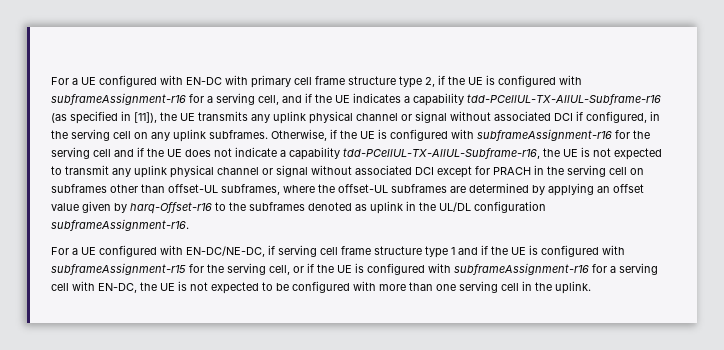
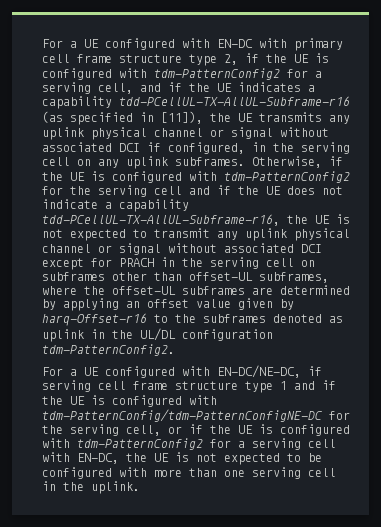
- For a UE configured with EN-DC with primary cell frame structure type 2, if the UE is configured with subframeAssignment-r16 for a serving cell, and if the UE indicates a capability tdd-PCellUL-TX-AllUL-Subframe-r16 (as specified in [11]), the UE transmits any uplink physical channel or signal without associated DCI if configured, in the serving cell on any uplink subframes.
+ For a UE configured with EN-DC with primary cell frame structure type 2, if the UE is configured with tdm-PatternConfig2 for a serving cell, and if the UE indicates a capability tdd-PCellUL-TX-AllUL-Subframe-r16 (as specified in [11]), the UE transmits any uplink physical channel or signal without associated DCI if configured, in the serving cell on any uplink subframes.
- Otherwise, if the UE is configured with subframeAssignment-r16 for the serving cell and if the UE does not indicate a capability tdd-PCellUL-TX-AllUL-Subframe-r16, the UE is not expected to transmit any uplink physical channel or signal without associated DCI except for PRACH in the serving cell on subframes other than offset-UL subframes, where the offset-UL subframes are determined by applying an offset value given by harq-Offset-r16 to the subframes denoted as uplink in the UL/DL configuration subframeAssignment-r16.
+ Otherwise, if the UE is configured with tdm-PatternConfig2 for the serving cell and if the UE does not indicate a capability tdd-PCellUL-TX-AllUL-Subframe-r16, the UE is not expected to transmit any uplink physical channel or signal without associated DCI except for PRACH in the serving cell on subframes other than offset-UL subframes, where the offset-UL subframes are determined by applying an offset value given by harq-Offset-r16 to the subframes denoted as uplink in the UL/DL configuration tdm-PatternConfig2.
- For a UE configured with EN-DC/NE-DC, if serving cell frame structure type 1 and if the UE is configured with subframeAssignment-r15 for the serving cell, or if the UE is configured with subframeAssignment-r16 for a serving cell with EN-DC, the UE is not expected to be configured with more than one serving cell in the uplink.
+ For a UE configured with EN-DC/NE-DC, if serving cell frame structure type 1 and if the UE is configured with tdm-PatternConfig/tdm-PatternConfigNE-DC for the serving cell, or if the UE is configured with tdm-PatternConfig2 for a serving cell with EN-DC, the UE is not expected to be configured with more than one serving cell in the uplink.

